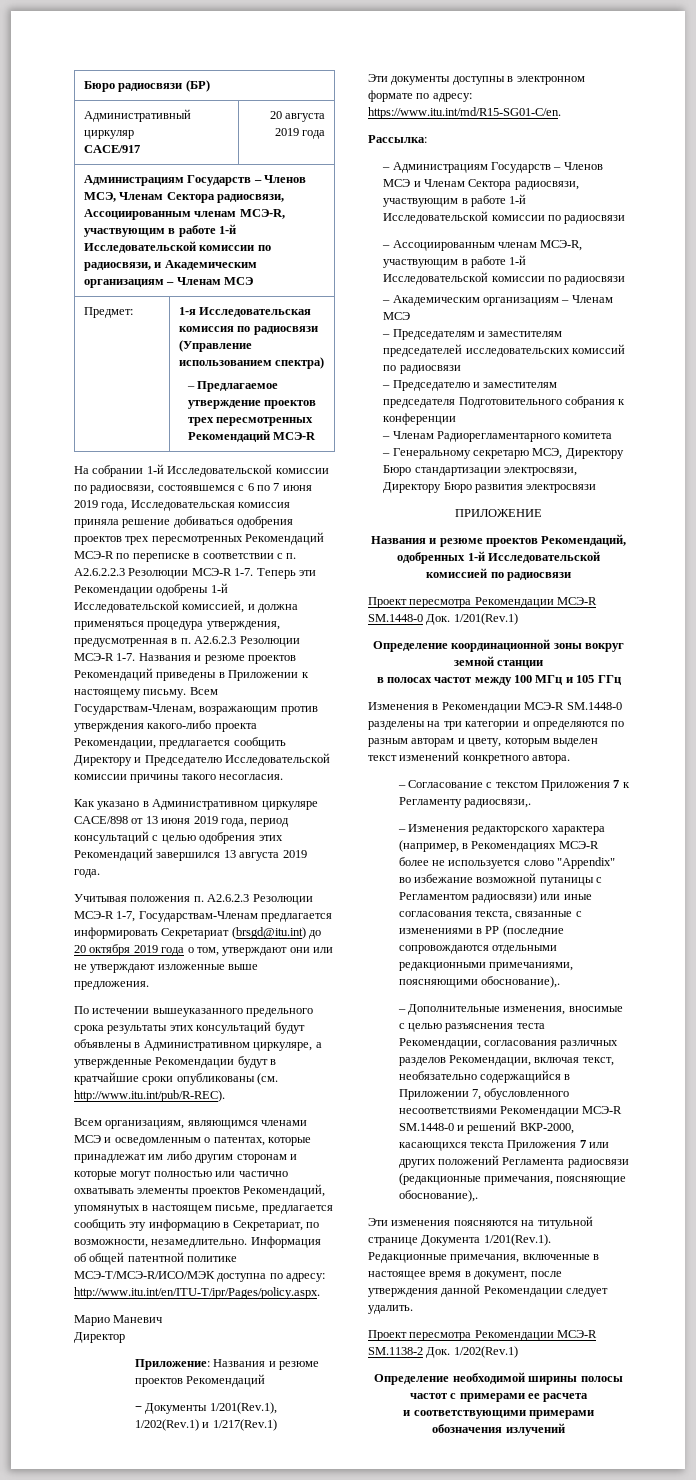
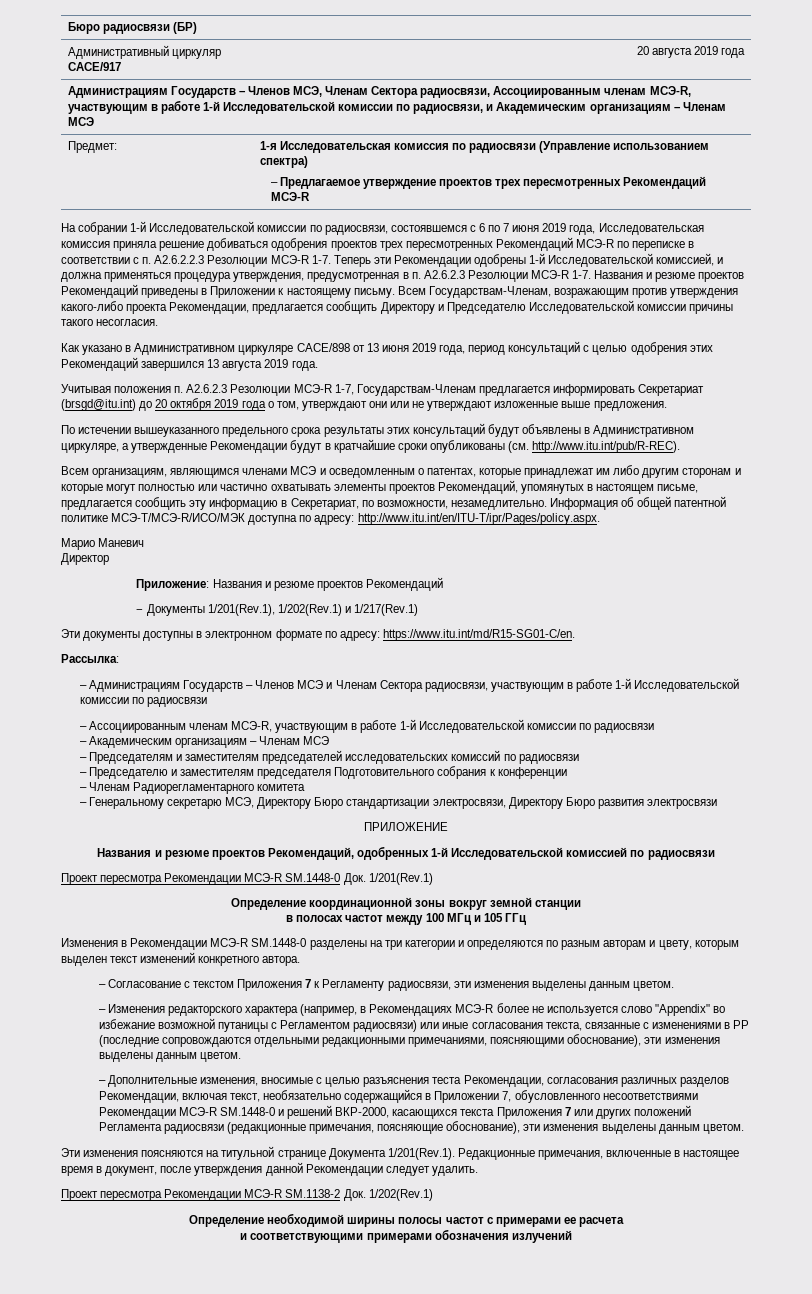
- – Согласование с текстом Приложения 7 к Регламенту радиосвязи,.
+ – Согласование с текстом Приложения 7 к Регламенту радиосвязи, эти изменения выделены данным цветом.
- – Изменения редакторского характера (например, в Рекомендациях МСЭ-R более не используется слово "Appendix" во избежание возможной путаницы с Регламентом радиосвязи) или иные согласования текста, связанные с изменениями в РР (последние сопровождаются отдельными редакционными примечаниями, поясняющими обоснование),.
+ – Изменения редакторского характера (например, в Рекомендациях МСЭ-R более не используется слово "Appendix" во избежание возможной путаницы с Регламентом радиосвязи) или иные согласования текста, связанные с изменениями в РР (последние сопровождаются отдельными редакционными примечаниями, поясняющими обоснование), эти изменения выделены данным цветом.
- – Дополнительные изменения, вносимые с целью разъяснения теста Рекомендации, согласования различных разделов Рекомендации, включая текст, необязательно содержащийся в Приложении 7, обусловленного несоответствиями Рекомендации МСЭ-R SM.1448-0 и решений ВКР-2000, касающихся текста Приложения 7 или других положений Регламента радиосвязи (редакционные примечания, поясняющие обоснование),.
+ – Дополнительные изменения, вносимые с целью разъяснения теста Рекомендации, согласования различных разделов Рекомендации, включая текст, необязательно содержащийся в Приложении 7, обусловленного несоответствиями Рекомендации МСЭ-R SM.1448-0 и решений ВКР-2000, касающихся текста Приложения 7 или других положений Регламента радиосвязи (редакционные примечания, поясняющие обоснование), эти изменения выделены данным цветом.

